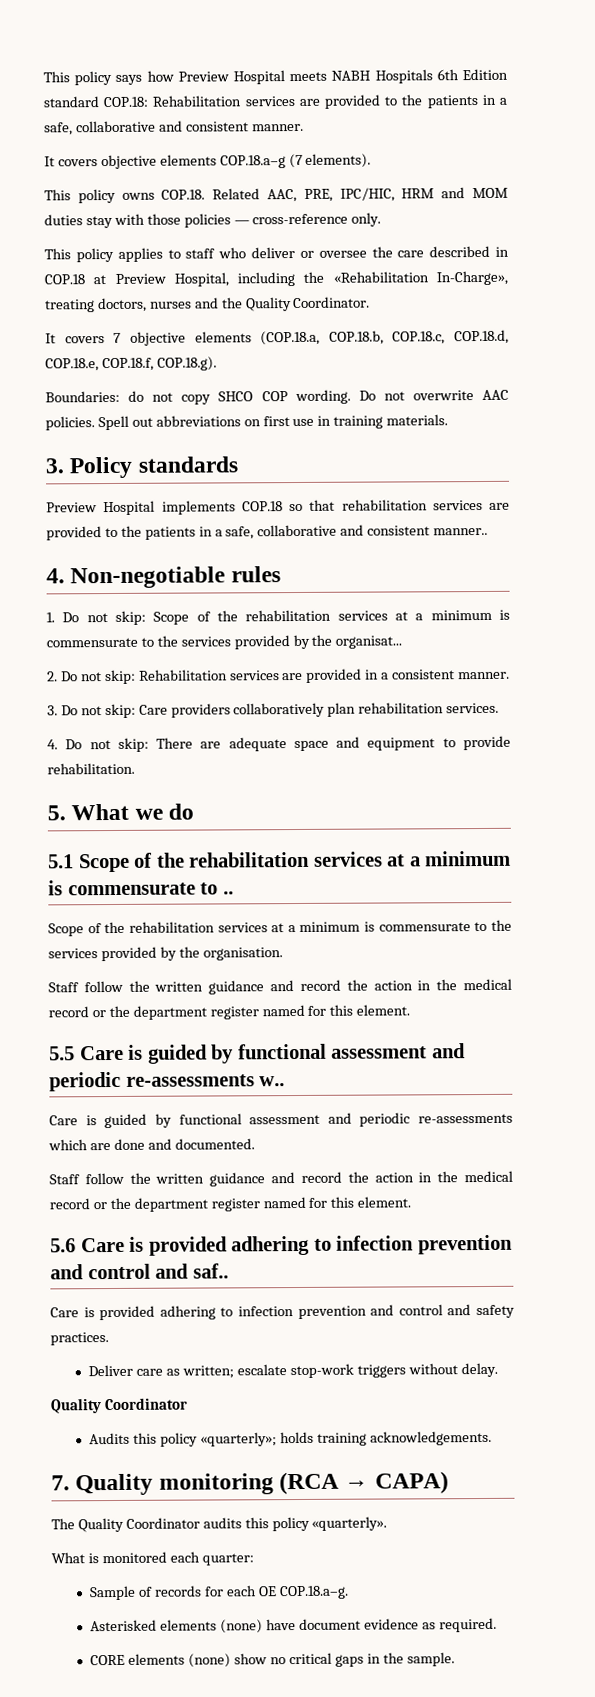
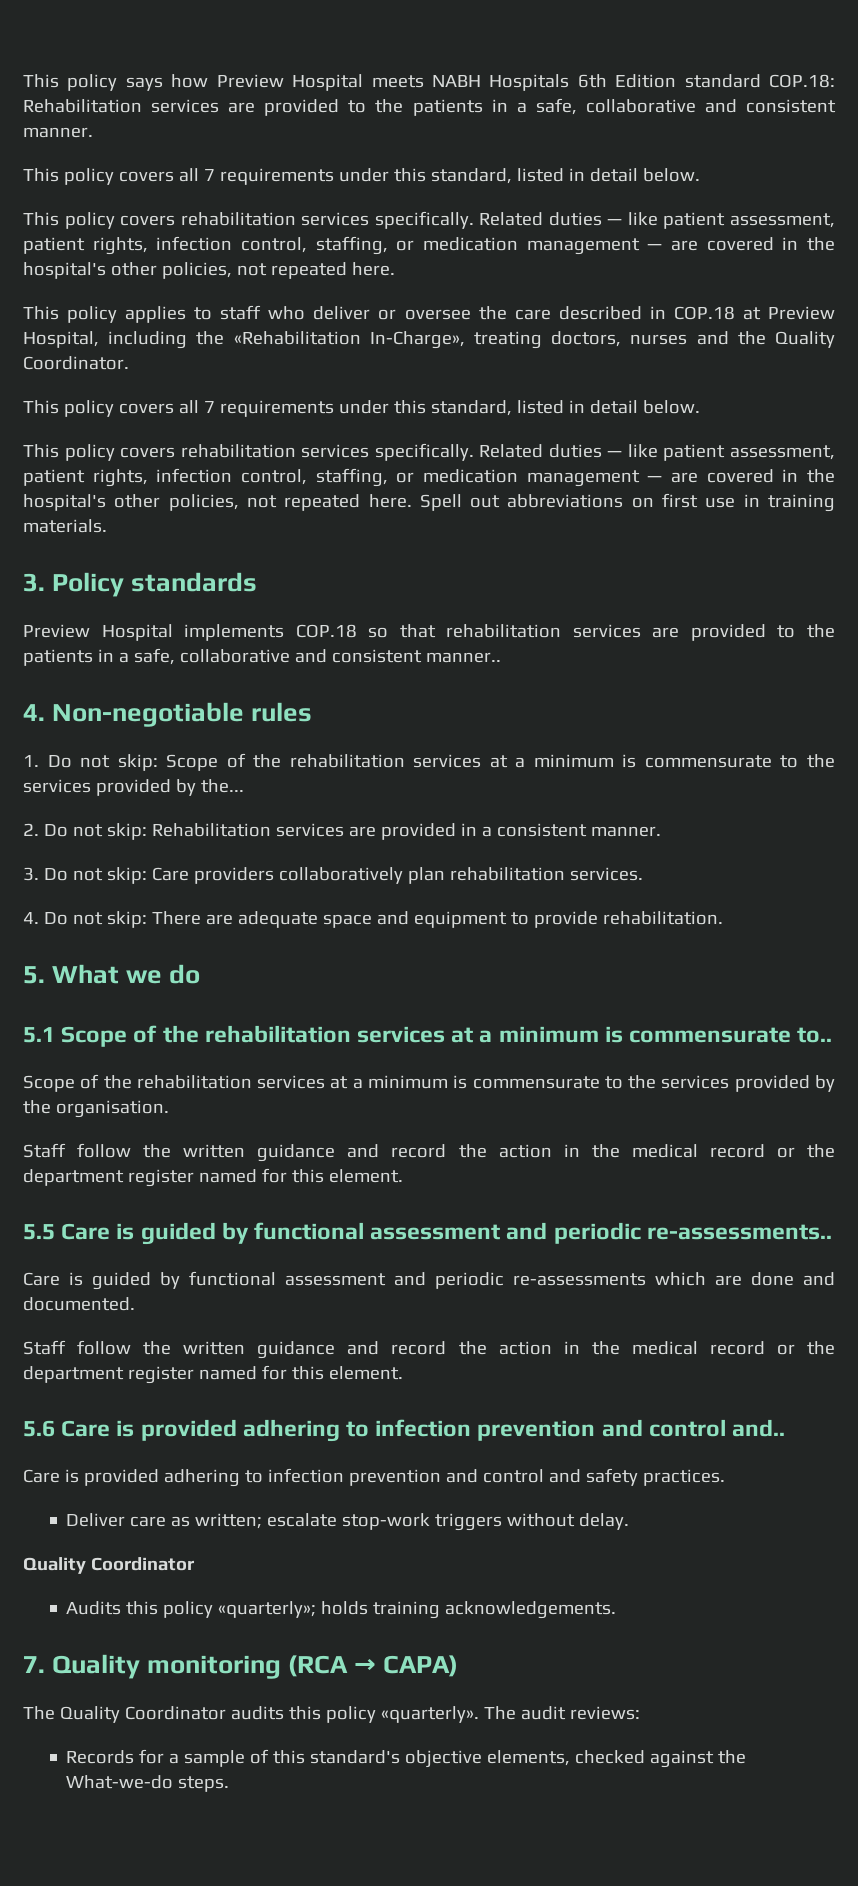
  This policy says how Preview Hospital meets NABH Hospitals 6th Edition standard COP.18: Rehabilitation services are provided to the patients in a safe, collaborative and consistent manner.
- It covers objective elements COP.18.a–g (7 elements).
- This policy owns COP.18. Related AAC, PRE, IPC/HIC, HRM and MOM duties stay with those policies — cross-reference only.
+ This policy covers all 7 requirements under this standard, listed in detail below.
+ This policy covers rehabilitation services specifically. Related duties — like patient assessment, patient rights, infection control, staffing, or medication management — are covered in the hospital's other policies, not repeated here.
  This policy applies to staff who deliver or oversee the care described in COP.18 at Preview Hospital, including the «Rehabilitation In-Charge», treating doctors, nurses and the Quality Coordinator.
- It covers 7 objective elements (COP.18.a, COP.18.b, COP.18.c, COP.18.d, COP.18.e, COP.18.f, COP.18.g).
- Boundaries: do not copy SHCO COP wording. Do not overwrite AAC policies.
+ This policy covers all 7 requirements under this standard, listed in detail below.
+ This policy covers rehabilitation services specifically. Related duties — like patient assessment, patient rights, infection control, staffing, or medication management — are covered in the hospital's other policies, not repeated here.
- 1. Do not skip: Scope of the rehabilitation services at a minimum is commensurate to the services provided by the organisat...
+ 1. Do not skip: Scope of the rehabilitation services at a minimum is commensurate to the services provided by the...
- 5.1 Scope of the rehabilitation services at a minimum is commensurate to ..
+ 5.1 Scope of the rehabilitation services at a minimum is commensurate to..
- 5.5 Care is guided by functional assessment and periodic re-assessments w..
+ 5.5 Care is guided by functional assessment and periodic re-assessments..
- 5.6 Care is provided adhering to infection prevention and control and saf..
+ 5.6 Care is provided adhering to infection prevention and control and..
- The Quality Coordinator audits this policy «quarterly».
- What is monitored each quarter:
- Sample of records for each OE COP.18.a–g.
- Asterisked elements (none) have document evidence as required.
- CORE elements (none) show no critical gaps in the sample.
+ The Quality Coordinator audits this policy «quarterly». The audit reviews:
+ Records for a sample of this standard's objective elements, checked against the What-we-do steps.

